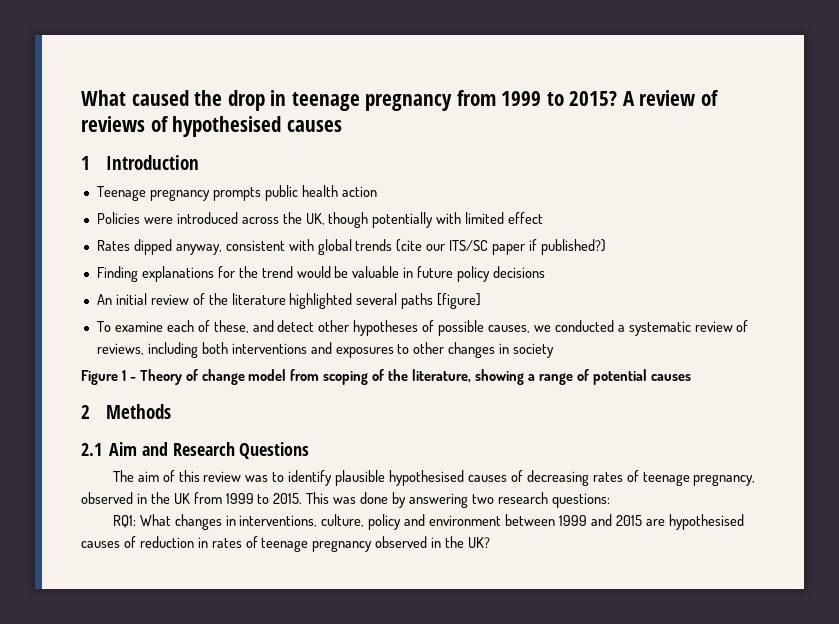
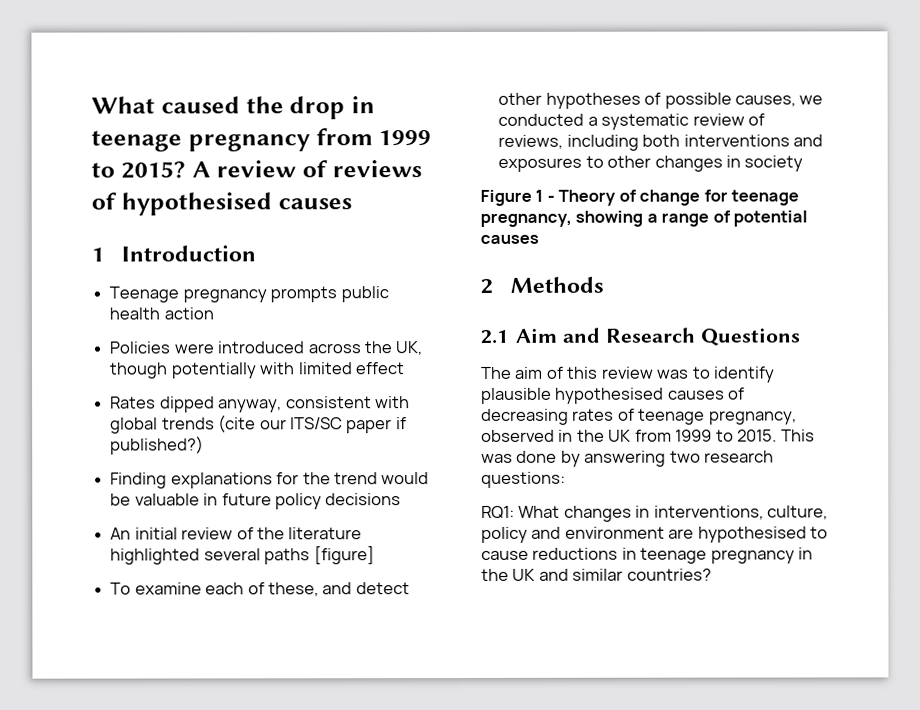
- Figure 1 - Theory of change model from scoping of the literature, showing a range of potential causes
+ Figure 1 - Theory of change for teenage pregnancy, showing a range of potential causes
- RQ1: What changes in interventions, culture, policy and environment between 1999 and 2015 are hypothesised causes of reduction in rates of teenage pregnancy observed in the UK?
+ RQ1: What changes in interventions, culture, policy and environment are hypothesised to cause reductions in teenage pregnancy in the UK and similar countries?

